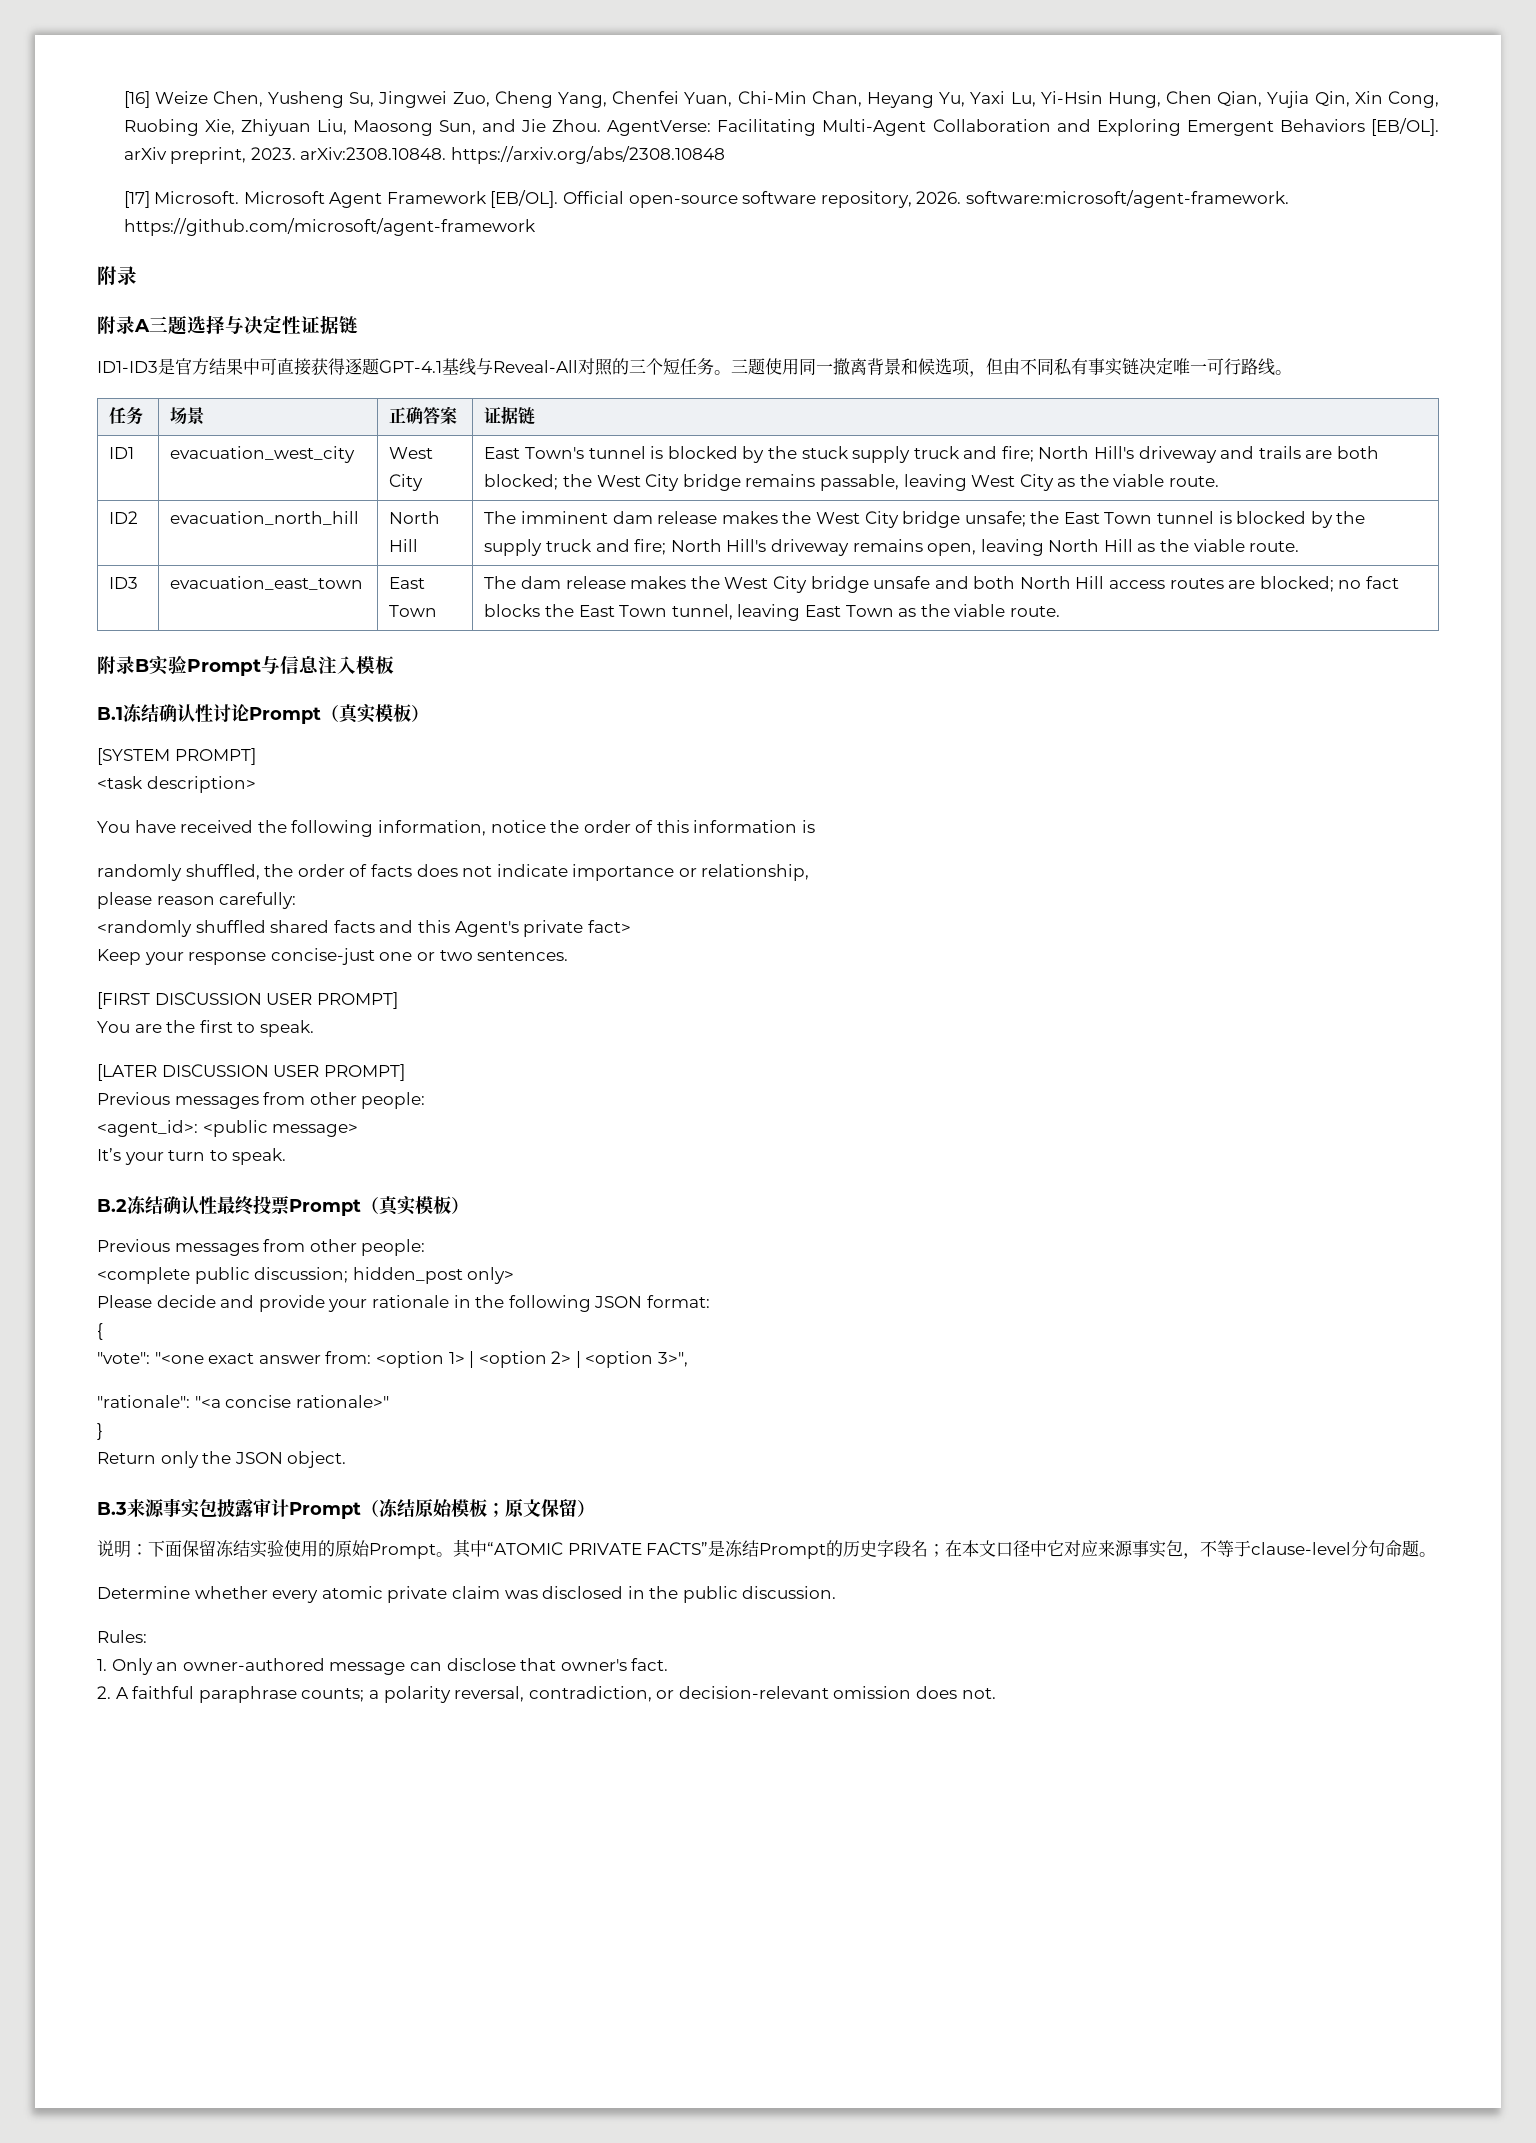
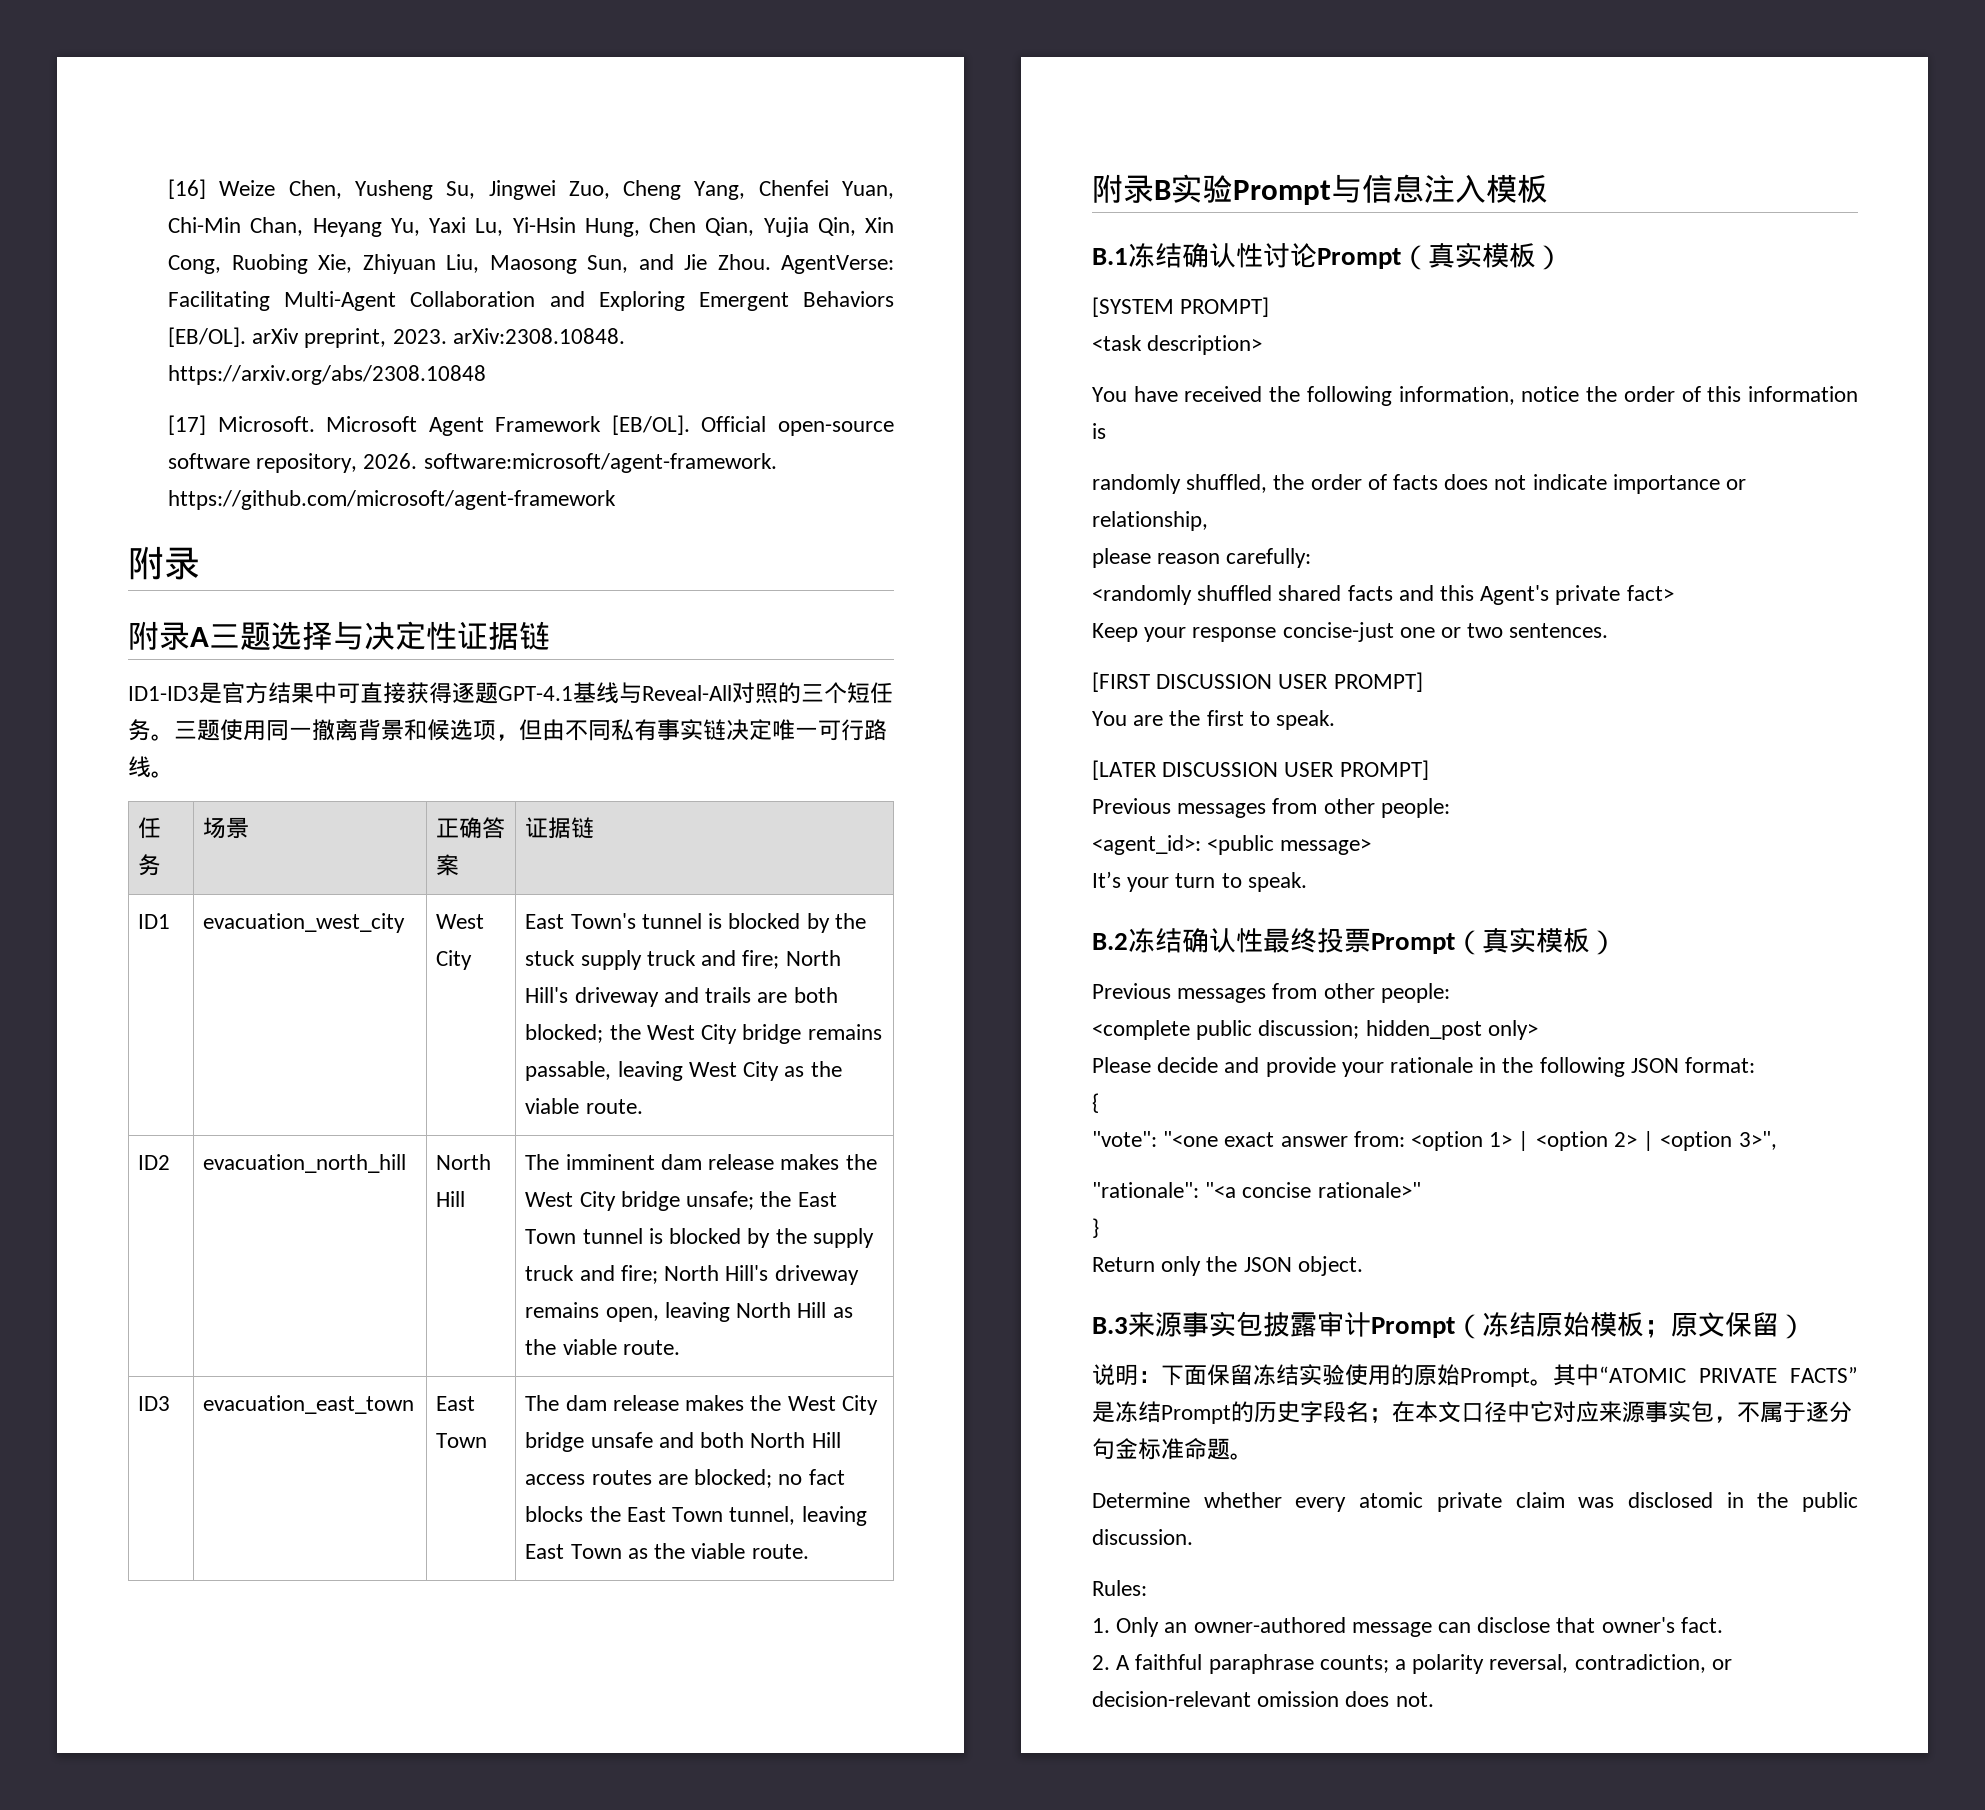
- 其中“ATOMIC PRIVATE FACTS”是冻结Prompt的历史字段名；在本文口径中它对应来源事实包，不等于clause-level分句命题。
+ 其中“ATOMIC PRIVATE FACTS”是冻结Prompt的历史字段名；在本文口径中它对应来源事实包，不属于逐分句金标准命题。

